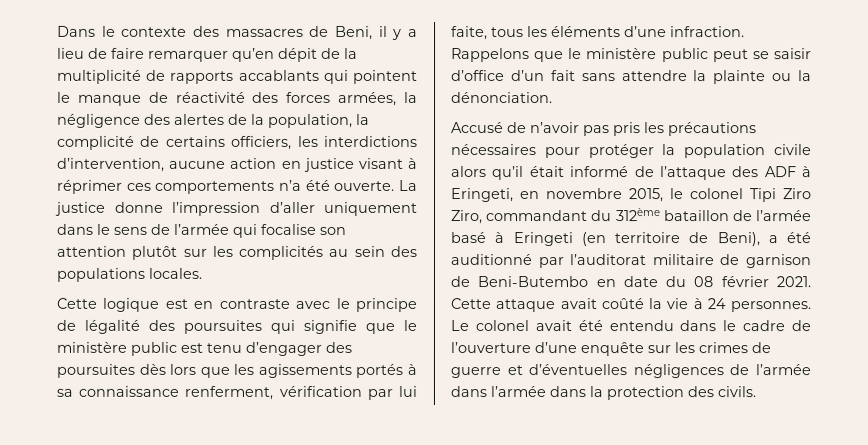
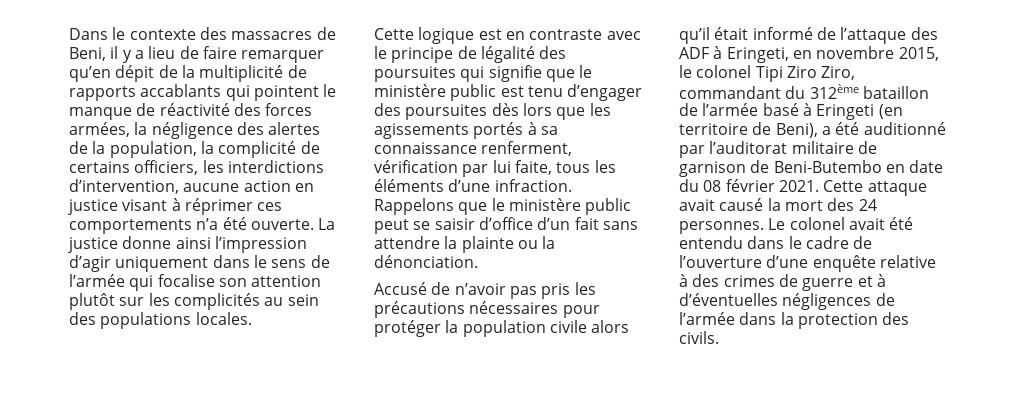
- La justice donne l’impression d’aller uniquement dans le sens de l’armée qui focalise son attention plutôt sur les complicités au sein des populations locales.
+ La justice donne ainsi l’impression d’agir uniquement dans le sens de l’armée qui focalise son attention plutôt sur les complicités au sein des populations locales.
- Cette attaque avait coûté la vie à 24 personnes.
+ Cette attaque avait causé la mort des 24 personnes.
- Le colonel avait été entendu dans le cadre de l’ouverture d’une enquête sur les crimes de guerre et d’éventuelles négligences de l’armée dans l’armée dans la protection des civils.
+ Le colonel avait été entendu dans le cadre de l’ouverture d’une enquête relative à des crimes de guerre et à d’éventuelles négligences de l’armée dans la protection des civils.

